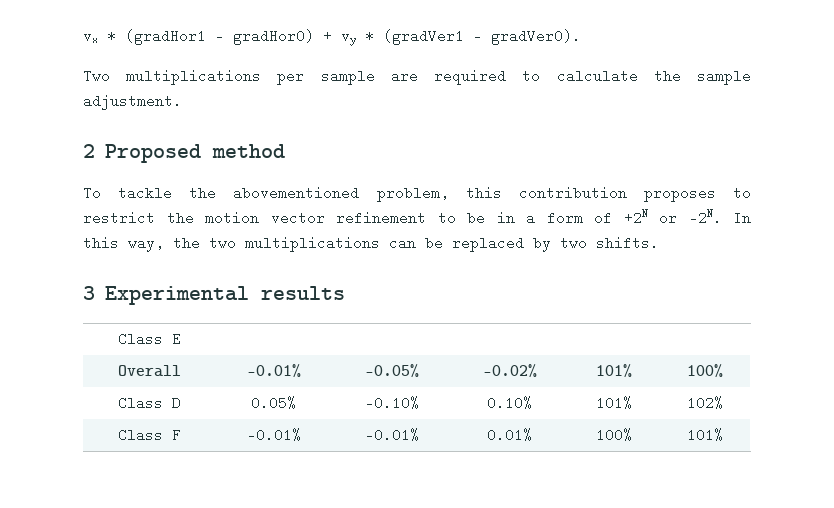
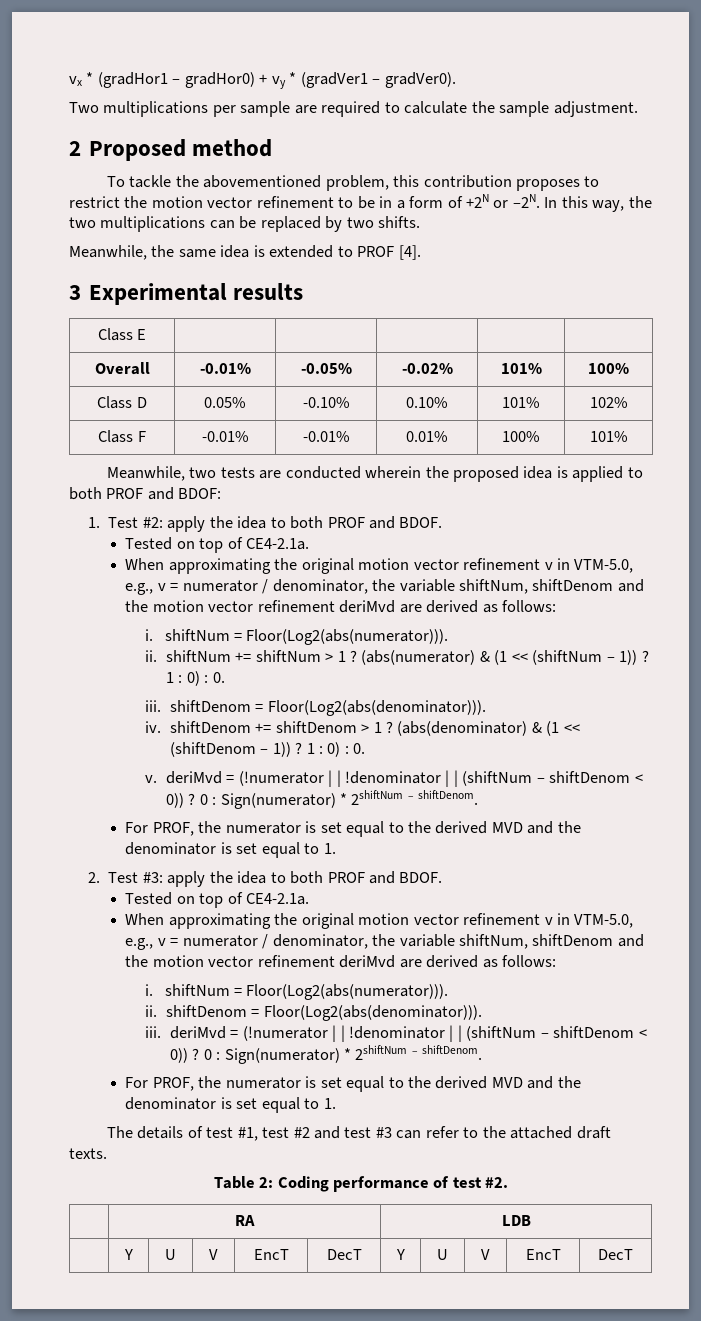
+ Meanwhile, the same idea is extended to PROF [4].
+ Meanwhile, two tests are conducted wherein the proposed idea is applied to both PROF and BDOF:
+ 1. Test #2: apply the idea to both PROF and BDOF.
+ Tested on top of CE4-2.1a.
+ When approximating the original motion vector refinement v in VTM-5.0, e.g., v = numerator / denominator, the variable shiftNum, shiftDenom and the motion vector refinement deriMvd are derived as follows:
+ i. shiftNum = Floor(Log2(abs(numerator))).
+ ii. shiftNum += shiftNum > 1 ? (abs(numerator) & (1 << (shiftNum – 1)) ? 1 : 0) : 0.
+ iii. shiftDenom = Floor(Log2(abs(denominator))).
+ iv. shiftDenom += shiftDenom > 1 ? (abs(denominator) & (1 << (shiftDenom – 1)) ? 1 : 0) : 0.
+ v. deriMvd = (!numerator | | !denominator | | (shiftNum – shiftDenom < 0)) ? 0 : Sign(numerator) * 2shiftNum – shiftDenom.
+ For PROF, the numerator is set equal to the derived MVD and the denominator is set equal to 1.
+ 2. Test #3: apply the idea to both PROF and BDOF.
+ Tested on top of CE4-2.1a.
+ When approximating the original motion vector refinement v in VTM-5.0, e.g., v = numerator / denominator, the variable shiftNum, shiftDenom and the motion vector refinement deriMvd are derived as follows:
+ i. shiftNum = Floor(Log2(abs(numerator))).
+ ii. shiftDenom = Floor(Log2(abs(denominator))).
+ iii. deriMvd = (!numerator | | !denominator | | (shiftNum – shiftDenom < 0)) ? 0 : Sign(numerator) * 2shiftNum – shiftDenom.
+ For PROF, the numerator is set equal to the derived MVD and the denominator is set equal to 1.
+ The details of test #1, test #2 and test #3 can refer to the attached draft texts.
+ Table 2: Coding performance of test #2.
+ | RA | LDB
+ | Y | U | V | EncT | DecT | Y | U | V | EncT | DecT

